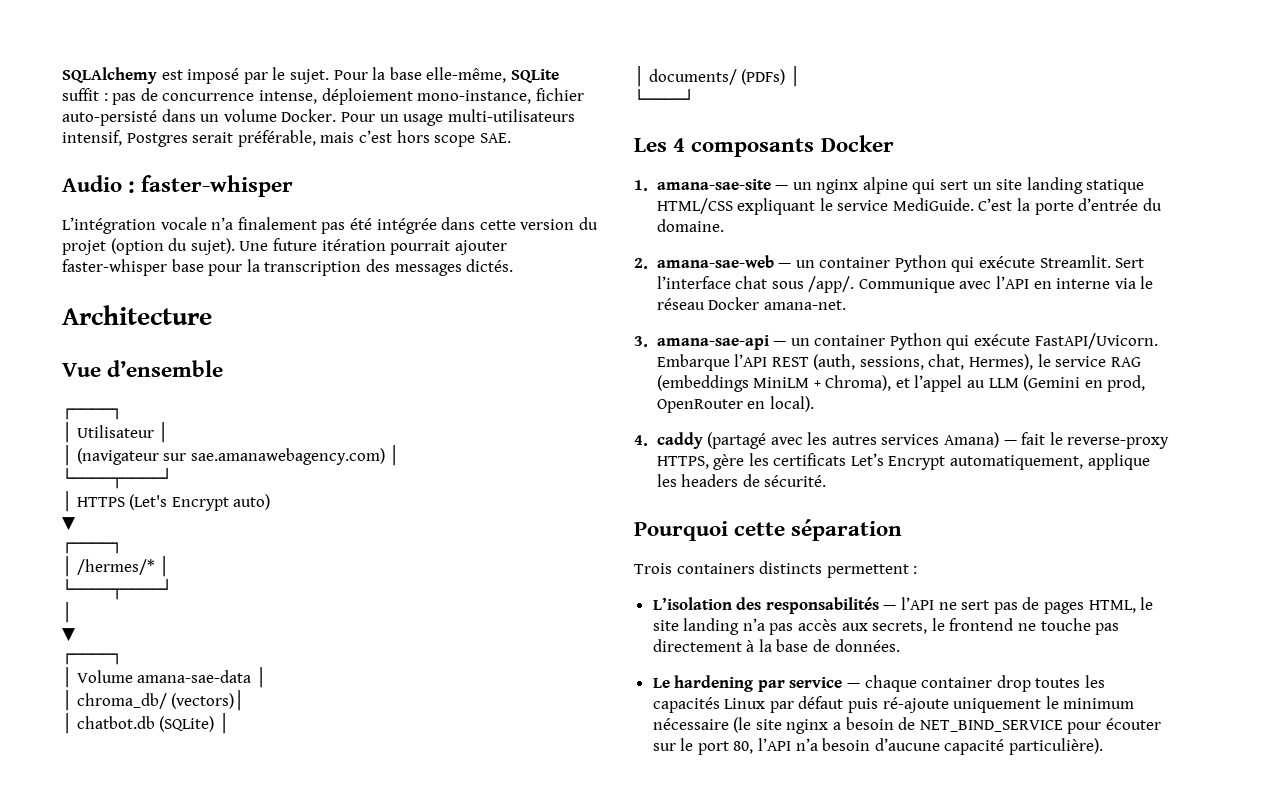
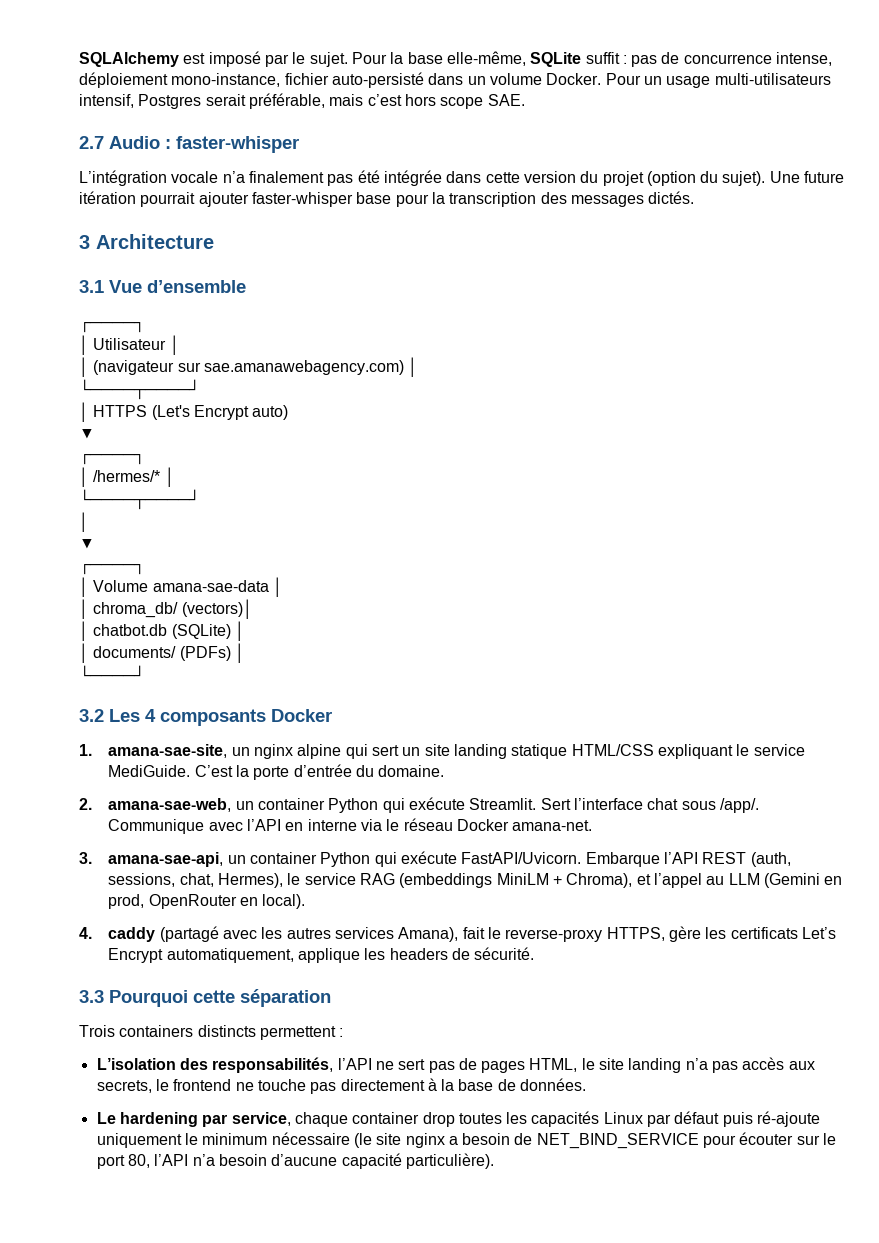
- Audio : faster-whisper
+ 2.7 Audio : faster-whisper
- Architecture
+ 3 Architecture
- Vue d’ensemble
+ 3.1 Vue d’ensemble
- Les 4 composants Docker
+ 3.2 Les 4 composants Docker
- 1. amana-sae-site — un nginx alpine qui sert un site landing statique HTML/CSS expliquant le service MediGuide.
+ 1. amana-sae-site, un nginx alpine qui sert un site landing statique HTML/CSS expliquant le service MediGuide.
- 2. amana-sae-web — un container Python qui exécute Streamlit.
+ 2. amana-sae-web, un container Python qui exécute Streamlit.
- 3. amana-sae-api — un container Python qui exécute FastAPI/Uvicorn.
+ 3. amana-sae-api, un container Python qui exécute FastAPI/Uvicorn.
- 4. caddy (partagé avec les autres services Amana) — fait le reverse-proxy HTTPS, gère les certificats Let’s Encrypt automatiquement, applique les headers de sécurité.
+ 4. caddy (partagé avec les autres services Amana), fait le reverse-proxy HTTPS, gère les certificats Let’s Encrypt automatiquement, applique les headers de sécurité.
- Pourquoi cette séparation
+ 3.3 Pourquoi cette séparation
- L’isolation des responsabilités — l’API ne sert pas de pages HTML, le site landing n’a pas accès aux secrets, le frontend ne touche pas directement à la base de données.
+ L’isolation des responsabilités, l’API ne sert pas de pages HTML, le site landing n’a pas accès aux secrets, le frontend ne touche pas directement à la base de données.
- Le hardening par service — chaque container drop toutes les capacités Linux par défaut puis ré-ajoute uniquement le minimum nécessaire (le site nginx a besoin de NET_BIND_SERVICE pour écouter sur le port 80, l’API n’a besoin d’aucune capacité particulière).
+ Le hardening par service, chaque container drop toutes les capacités Linux par défaut puis ré-ajoute uniquement le minimum nécessaire (le site nginx a besoin de NET_BIND_SERVICE pour écouter sur le port 80, l’API n’a besoin d’aucune capacité particulière).

